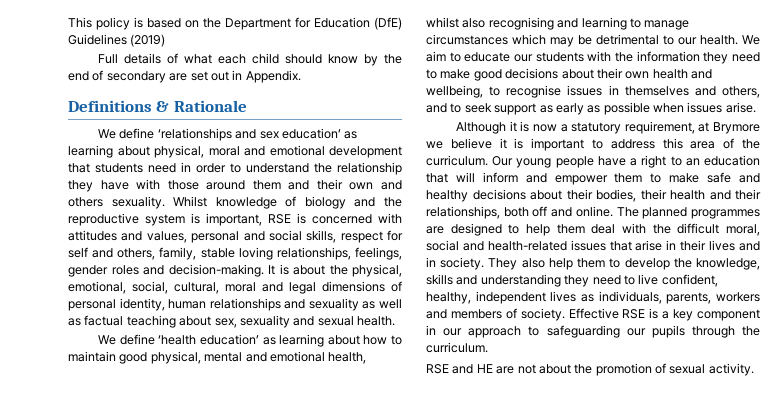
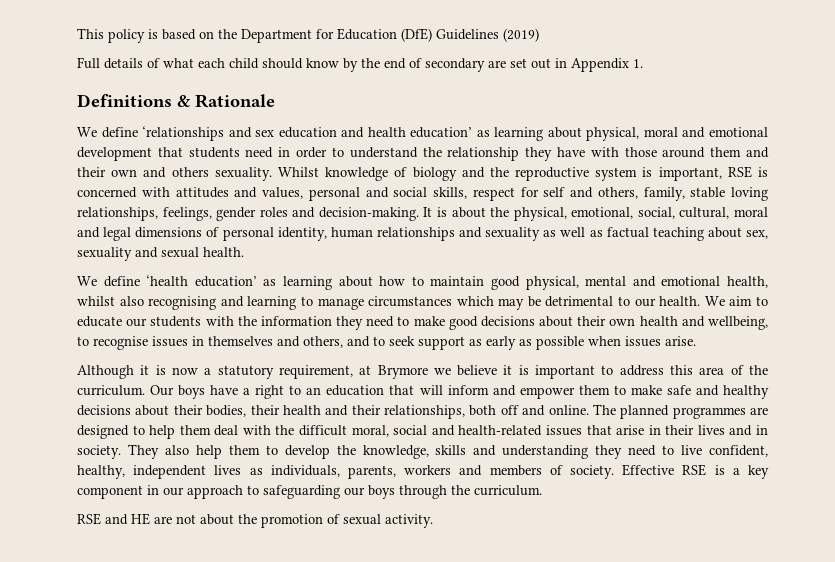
- Full details of what each child should know by the end of secondary are set out in Appendix.
+ Full details of what each child should know by the end of secondary are set out in Appendix 1.
- We define ‘relationships and sex education’ as learning about physical, moral and emotional development that students need in order to understand the relationship they have with those around them and their own and others sexuality.
+ We define ‘relationships and sex education and health education’ as learning about physical, moral and emotional development that students need in order to understand the relationship they have with those around them and their own and others sexuality.
- Our young people have a right to an education that will inform and empower them to make safe and healthy decisions about their bodies, their health and their relationships, both off and online.
+ Our boys have a right to an education that will inform and empower them to make safe and healthy decisions about their bodies, their health and their relationships, both off and online.
- Effective RSE is a key component in our approach to safeguarding our pupils through the curriculum.
+ Effective RSE is a key component in our approach to safeguarding our boys through the curriculum.

